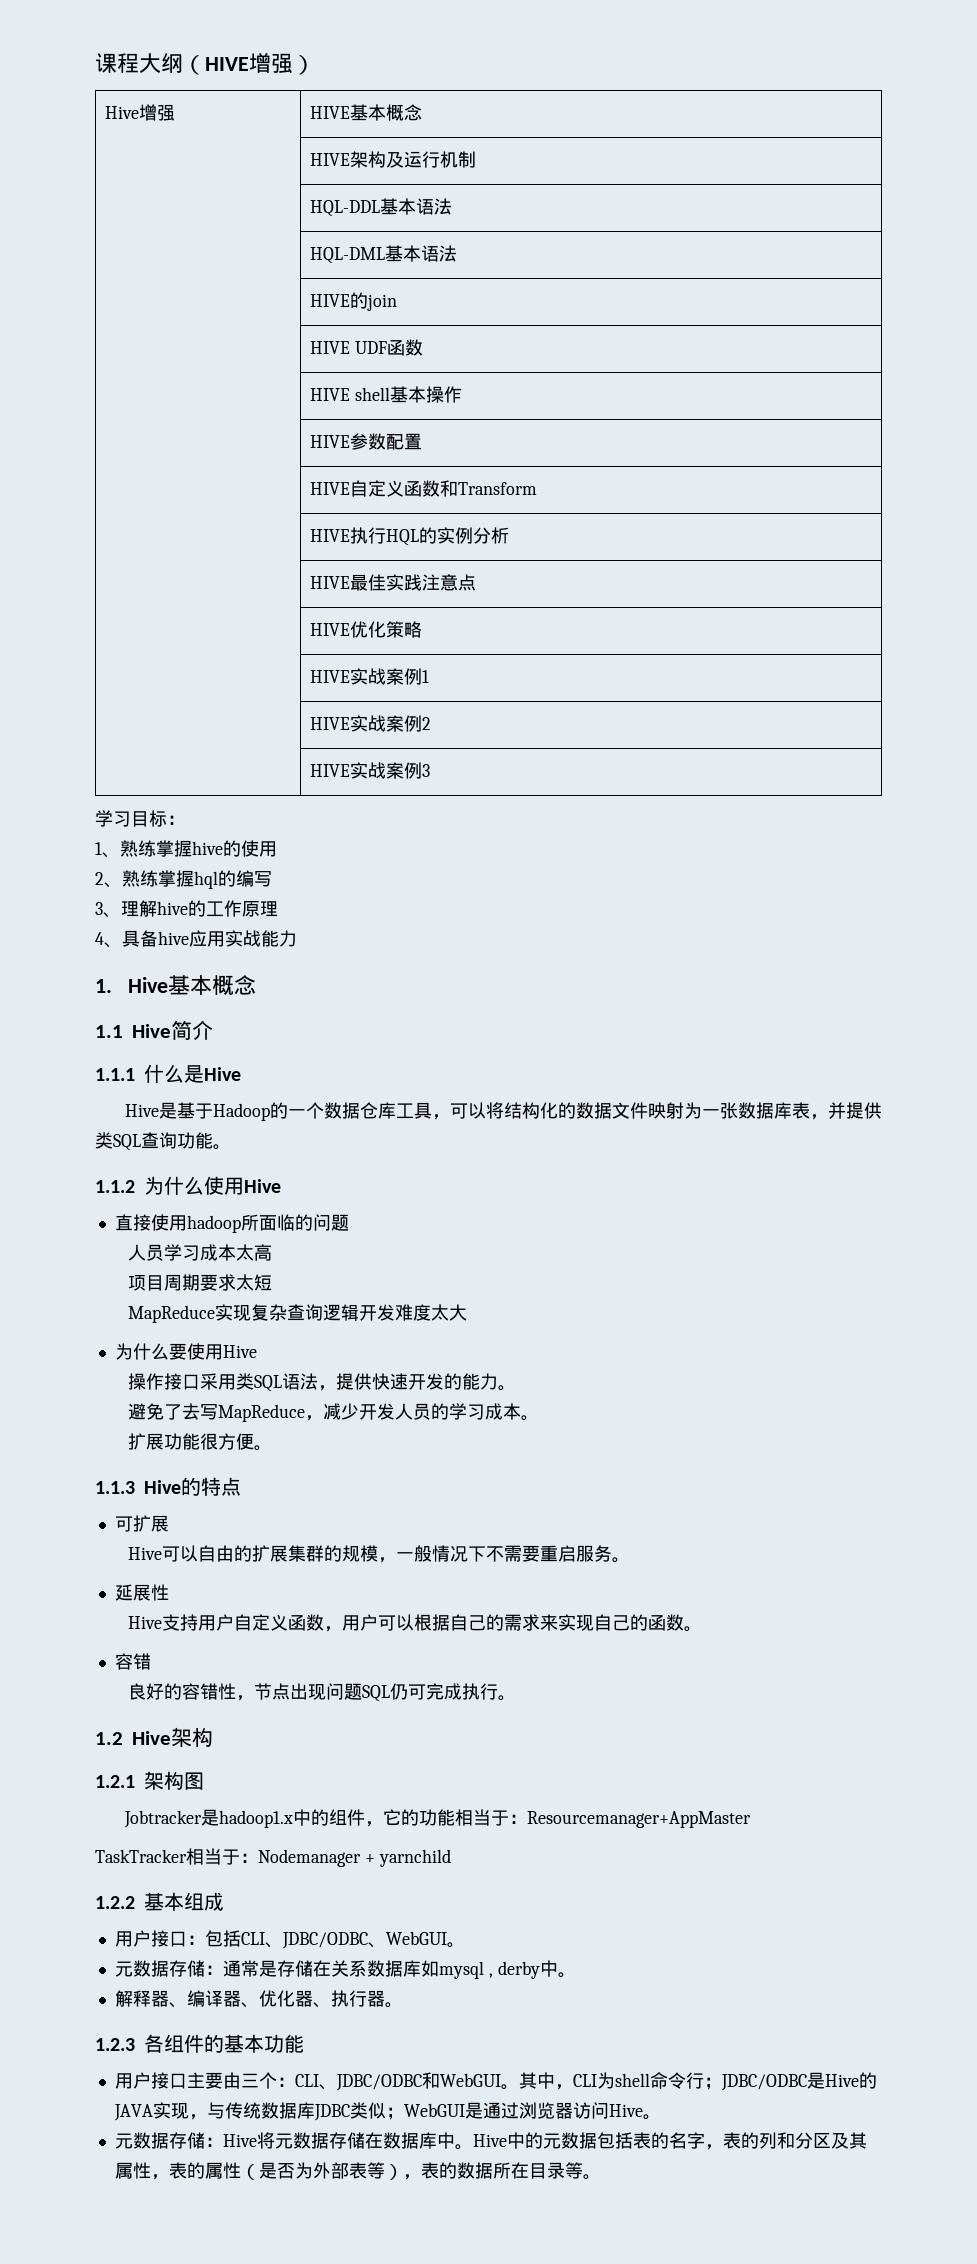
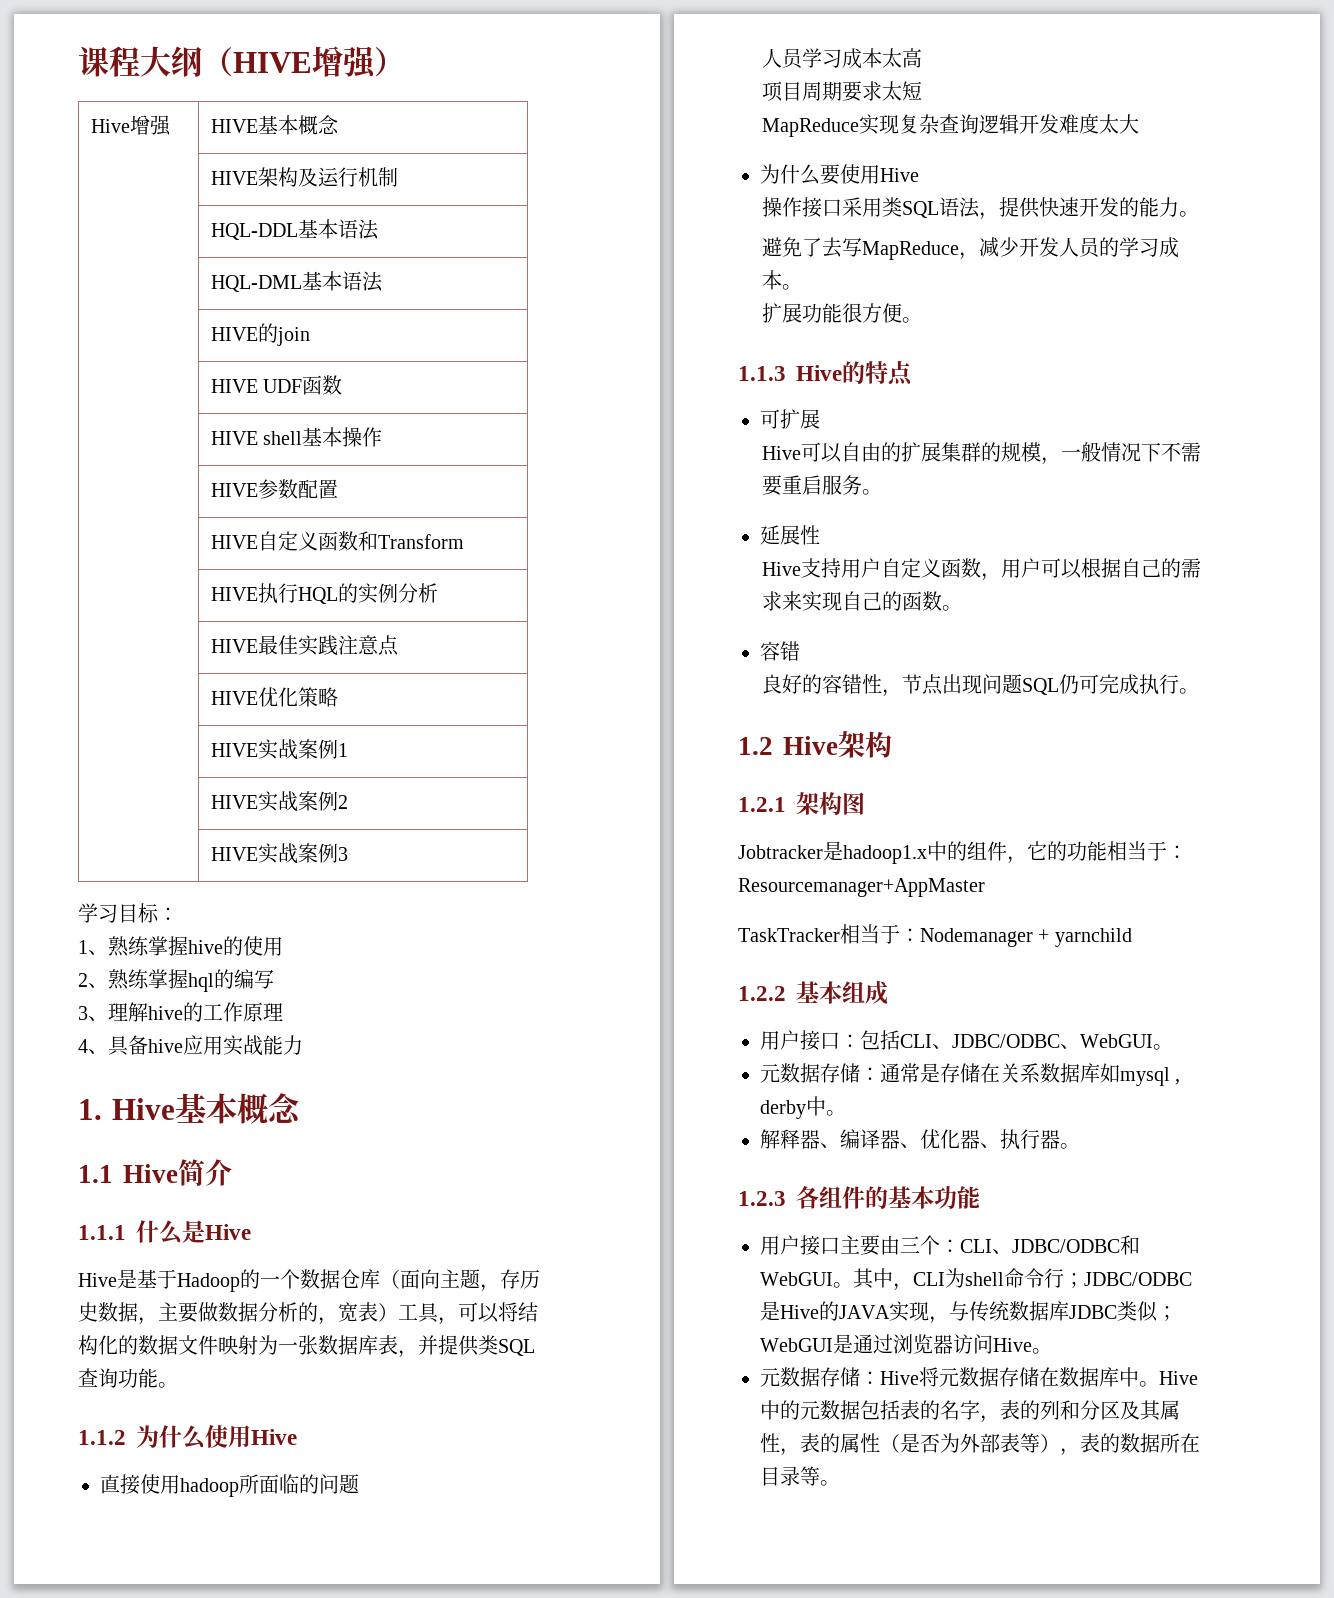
- Hive是基于Hadoop的一个数据仓库工具，可以将结构化的数据文件映射为一张数据库表，并提供类SQL查询功能。
+ Hive是基于Hadoop的一个数据仓库（面向主题，存历史数据，主要做数据分析的，宽表）工具，可以将结构化的数据文件映射为一张数据库表，并提供类SQL查询功能。

